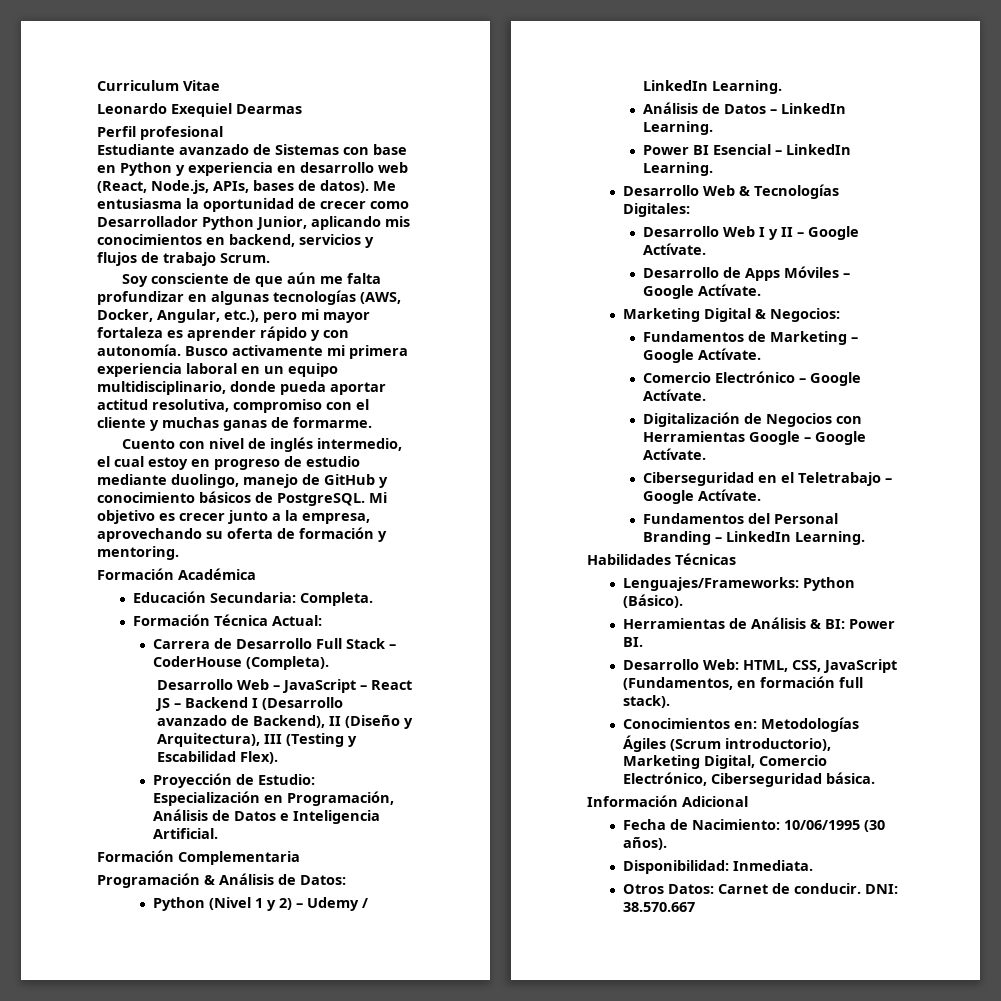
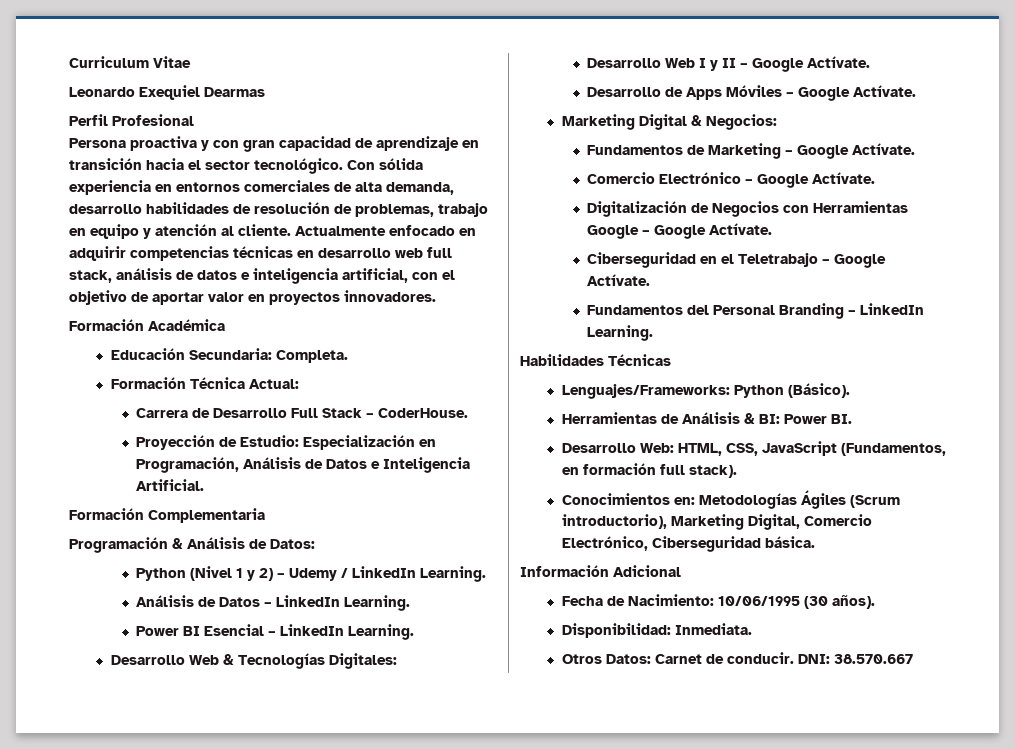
- Perfil profesional
- Estudiante avanzado de Sistemas con base en Python y experiencia en desarrollo web (React, Node.js, APIs, bases de datos). Me entusiasma la oportunidad de crecer como Desarrollador Python Junior, aplicando mis conocimientos en backend, servicios y flujos de trabajo Scrum.
- Soy consciente de que aún me falta profundizar en algunas tecnologías (AWS, Docker, Angular, etc.), pero mi mayor fortaleza es aprender rápido y con autonomía. Busco activamente mi primera experiencia laboral en un equipo multidisciplinario, donde pueda aportar actitud resolutiva, compromiso con el cliente y muchas ganas de formarme.
- Cuento con nivel de inglés intermedio, el cual estoy en progreso de estudio mediante duolingo, manejo de GitHub y conocimiento básicos de PostgreSQL. Mi objetivo es crecer junto a la empresa, aprovechando su oferta de formación y mentoring.
+ Perfil Profesional
+ Persona proactiva y con gran capacidad de aprendizaje en transición hacia el sector tecnológico. Con sólida experiencia en entornos comerciales de alta demanda, desarrollo habilidades de resolución de problemas, trabajo en equipo y atención al cliente. Actualmente enfocado en adquirir competencias técnicas en desarrollo web full stack, análisis de datos e inteligencia artificial, con el objetivo de aportar valor en proyectos innovadores.
- Carrera de Desarrollo Full Stack – CoderHouse (Completa).
- Desarrollo Web – JavaScript – React JS – Backend I (Desarrollo avanzado de Backend), II (Diseño y Arquitectura), III (Testing y Escabilidad Flex).
+ Carrera de Desarrollo Full Stack – CoderHouse.

